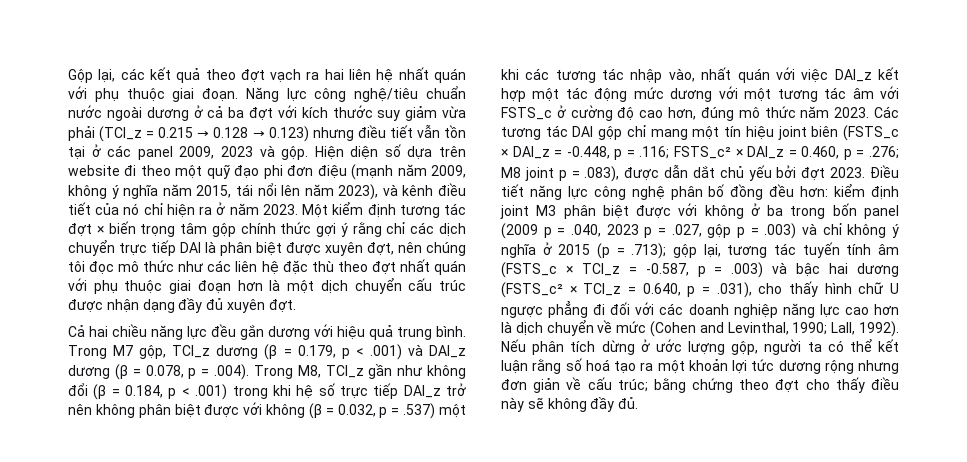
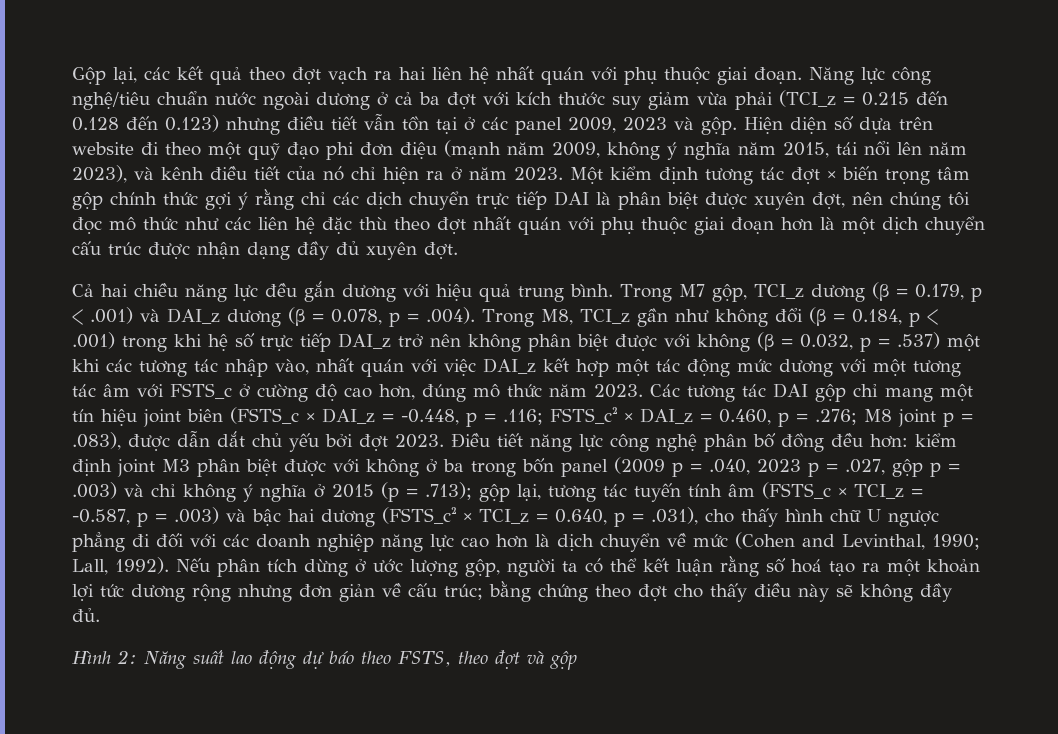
- Năng lực công nghệ/tiêu chuẩn nước ngoài dương ở cả ba đợt với kích thước suy giảm vừa phải (TCI_z = 0.215 → 0.128 → 0.123) nhưng điều tiết vẫn tồn tại ở các panel 2009, 2023 và gộp.
+ Năng lực công nghệ/tiêu chuẩn nước ngoài dương ở cả ba đợt với kích thước suy giảm vừa phải (TCI_z = 0.215 đến 0.128 đến 0.123) nhưng điều tiết vẫn tồn tại ở các panel 2009, 2023 và gộp.
+ Hình 2: Năng suất lao động dự báo theo FSTS, theo đợt và gộp

